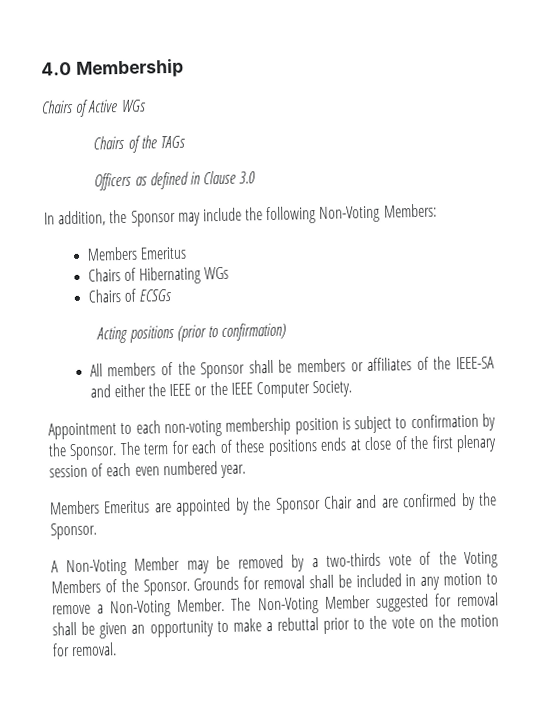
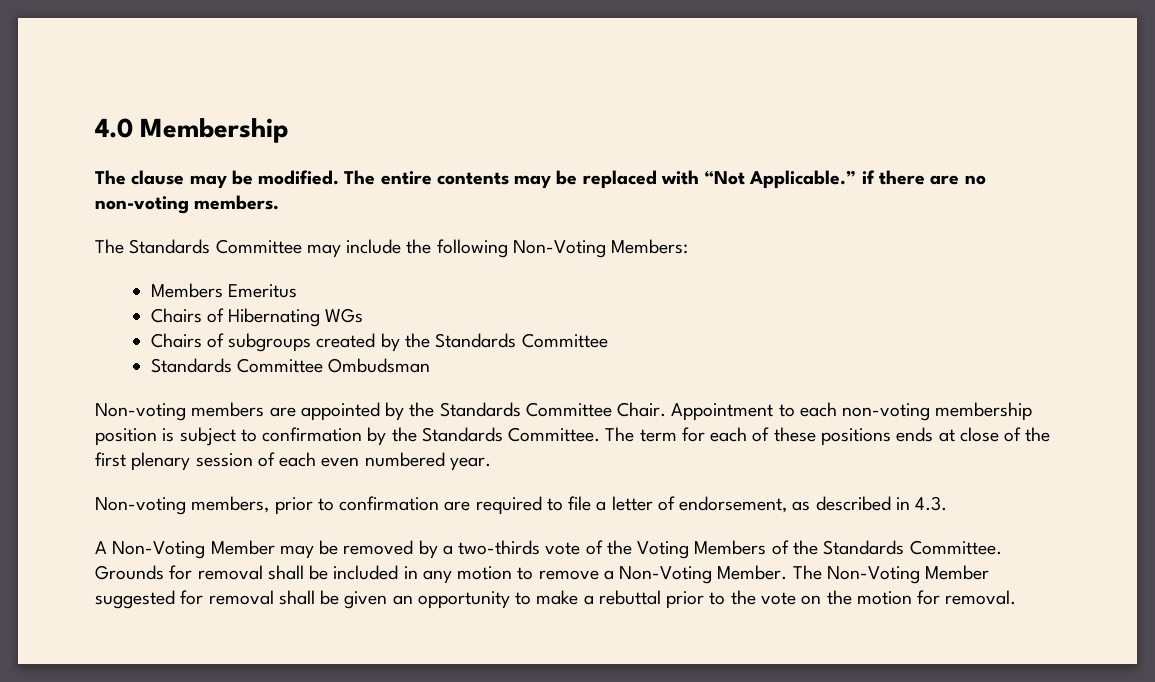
- Chairs of Active WGs
- Chairs of the TAGs
- Officers as defined in Clause 3.0
- In addition, the Sponsor may include the following Non-Voting Members:
+ The clause may be modified. The entire contents may be replaced with “Not Applicable.” if there are no non-voting members.
+ The Standards Committee may include the following Non-Voting Members:
- Chairs of ECSGs
- Acting positions (prior to confirmation)
- All members of the Sponsor shall be members or affiliates of the IEEE-SA and either the IEEE or the IEEE Computer Society.
- Appointment to each non-voting membership position is subject to confirmation by the Sponsor.
+ Chairs of subgroups created by the Standards Committee
+ Standards Committee Ombudsman
+ Non-voting members are appointed by the Standards Committee Chair. Appointment to each non-voting membership position is subject to confirmation by the Standards Committee.
- Members Emeritus are appointed by the Sponsor Chair and are confirmed by the Sponsor.
+ Non-voting members, prior to confirmation are required to file a letter of endorsement, as described in 4.3.
- A Non-Voting Member may be removed by a two-thirds vote of the Voting Members of the Sponsor.
+ A Non-Voting Member may be removed by a two-thirds vote of the Voting Members of the Standards Committee.

